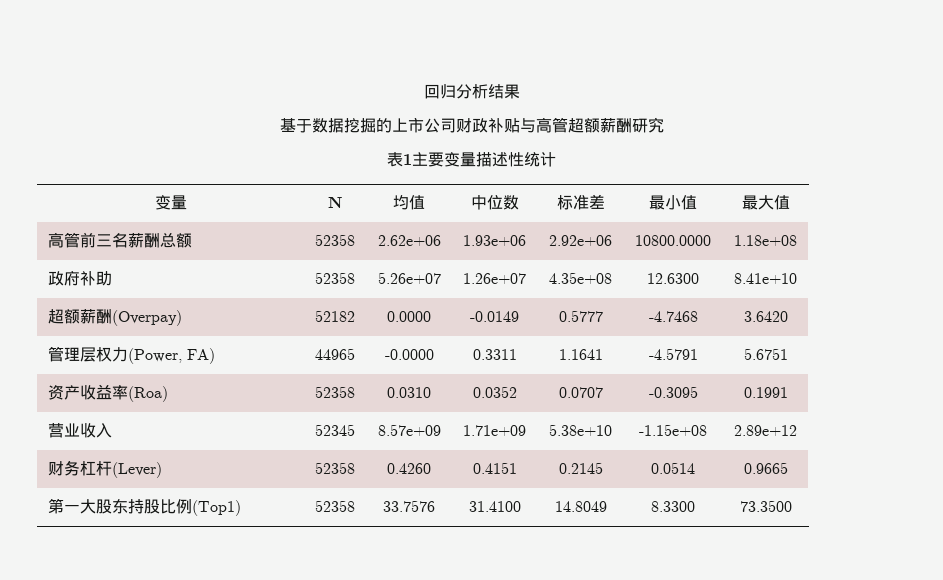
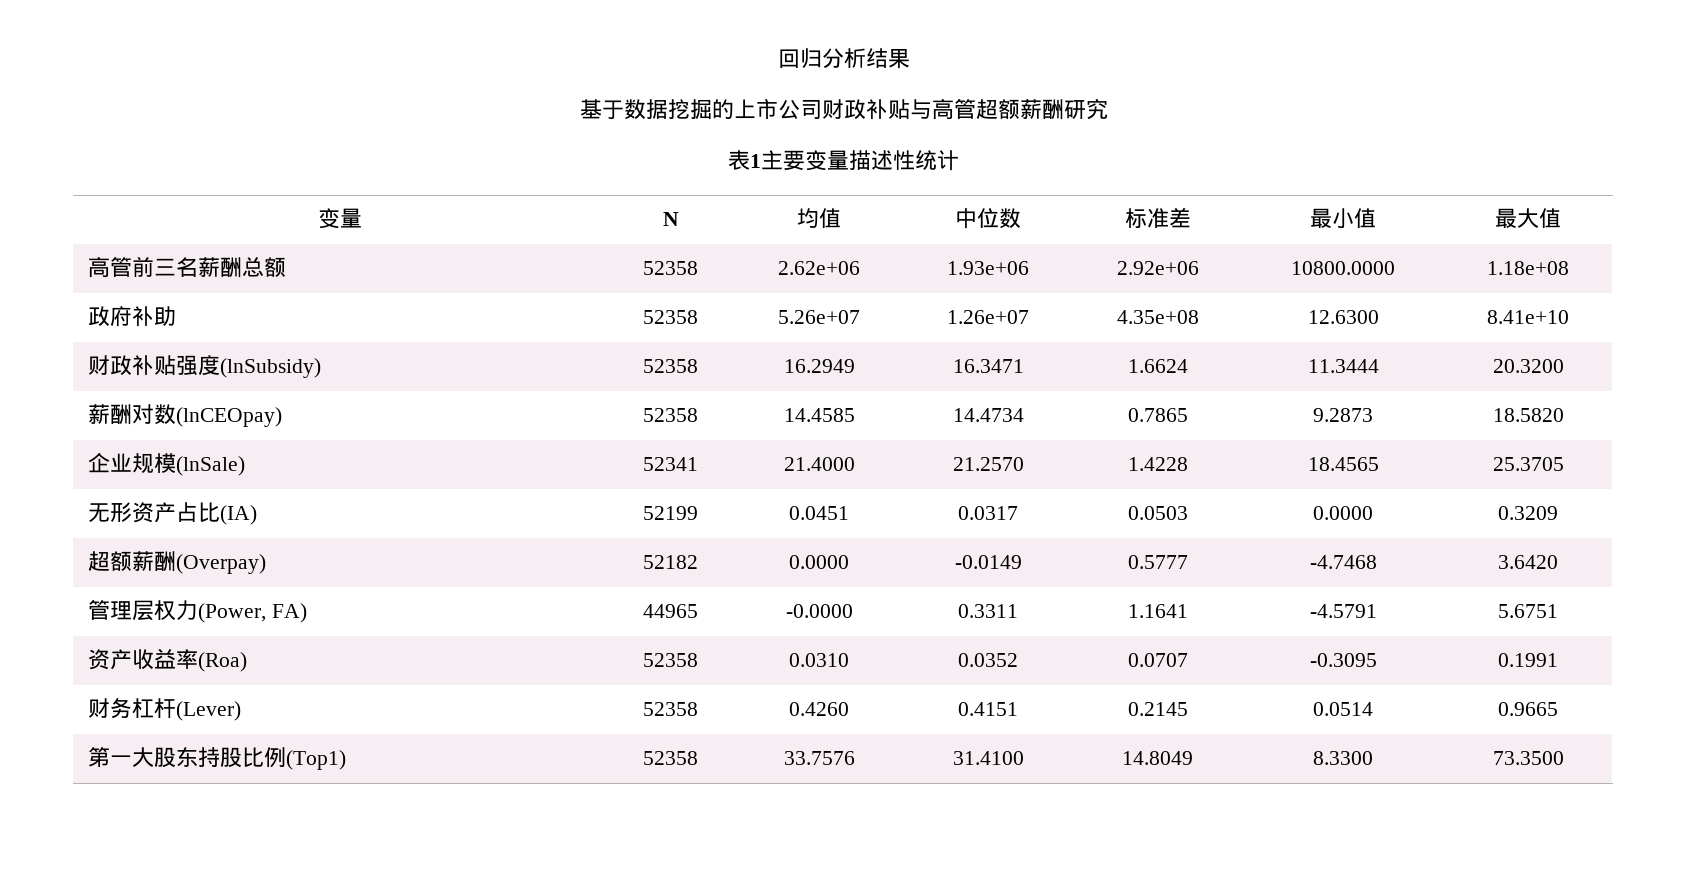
+ 财政补贴强度(lnSubsidy) | 52358 | 16.2949 | 16.3471 | 1.6624 | 11.3444 | 20.3200
+ 薪酬对数(lnCEOpay) | 52358 | 14.4585 | 14.4734 | 0.7865 | 9.2873 | 18.5820
+ 企业规模(lnSale) | 52341 | 21.4000 | 21.2570 | 1.4228 | 18.4565 | 25.3705
+ 无形资产占比(IA) | 52199 | 0.0451 | 0.0317 | 0.0503 | 0.0000 | 0.3209
- 营业收入 | 52345 | 8.57e+09 | 1.71e+09 | 5.38e+10 | -1.15e+08 | 2.89e+12

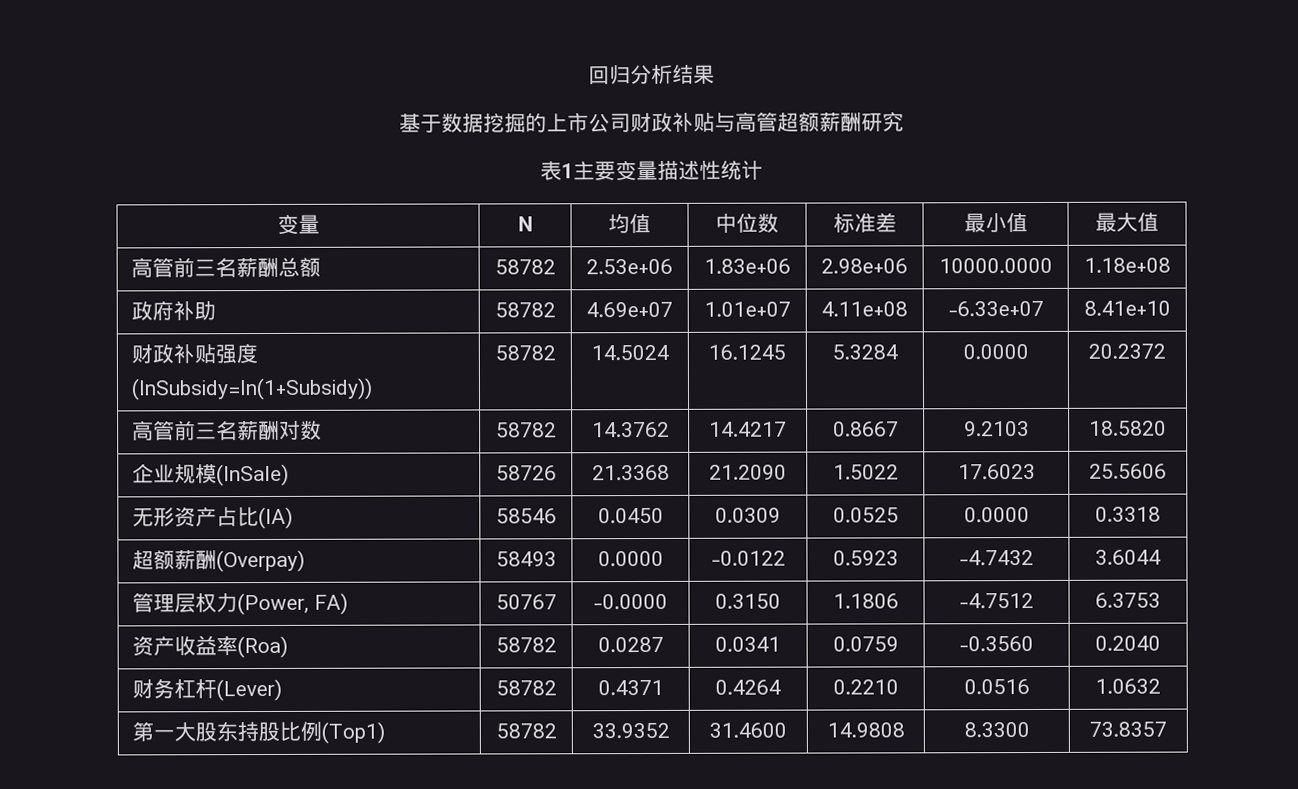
- 高管前三名薪酬总额 | 52358 | 2.62e+06 | 1.93e+06 | 2.92e+06 | 10800.0000 | 1.18e+08
- 政府补助 | 52358 | 5.26e+07 | 1.26e+07 | 4.35e+08 | 12.6300 | 8.41e+10
- 财政补贴强度(lnSubsidy) | 52358 | 16.2949 | 16.3471 | 1.6624 | 11.3444 | 20.3200
- 薪酬对数(lnCEOpay) | 52358 | 14.4585 | 14.4734 | 0.7865 | 9.2873 | 18.5820
- 企业规模(lnSale) | 52341 | 21.4000 | 21.2570 | 1.4228 | 18.4565 | 25.3705
+ 高管前三名薪酬总额 | 58782 | 2.53e+06 | 1.83e+06 | 2.98e+06 | 10000.0000 | 1.18e+08
+ 政府补助 | 58782 | 4.69e+07 | 1.01e+07 | 4.11e+08 | -6.33e+07 | 8.41e+10
+ 财政补贴强度(lnSubsidy=ln(1+Subsidy)) | 58782 | 14.5024 | 16.1245 | 5.3284 | 0.0000 | 20.2372
+ 高管前三名薪酬对数 | 58782 | 14.3762 | 14.4217 | 0.8667 | 9.2103 | 18.5820
+ 企业规模(lnSale) | 58726 | 21.3368 | 21.2090 | 1.5022 | 17.6023 | 25.5606
- 无形资产占比(IA) | 52199 | 0.0451 | 0.0317 | 0.0503 | 0.0000 | 0.3209
+ 无形资产占比(IA) | 58546 | 0.0450 | 0.0309 | 0.0525 | 0.0000 | 0.3318
- 超额薪酬(Overpay) | 52182 | 0.0000 | -0.0149 | 0.5777 | -4.7468 | 3.6420
+ 超额薪酬(Overpay) | 58493 | 0.0000 | -0.0122 | 0.5923 | -4.7432 | 3.6044
- 管理层权力(Power, FA) | 44965 | -0.0000 | 0.3311 | 1.1641 | -4.5791 | 5.6751
+ 管理层权力(Power, FA) | 50767 | -0.0000 | 0.3150 | 1.1806 | -4.7512 | 6.3753
- 资产收益率(Roa) | 52358 | 0.0310 | 0.0352 | 0.0707 | -0.3095 | 0.1991
- 财务杠杆(Lever) | 52358 | 0.4260 | 0.4151 | 0.2145 | 0.0514 | 0.9665
+ 资产收益率(Roa) | 58782 | 0.0287 | 0.0341 | 0.0759 | -0.3560 | 0.2040
+ 财务杠杆(Lever) | 58782 | 0.4371 | 0.4264 | 0.2210 | 0.0516 | 1.0632
- 第一大股东持股比例(Top1) | 52358 | 33.7576 | 31.4100 | 14.8049 | 8.3300 | 73.3500
+ 第一大股东持股比例(Top1) | 58782 | 33.9352 | 31.4600 | 14.9808 | 8.3300 | 73.8357

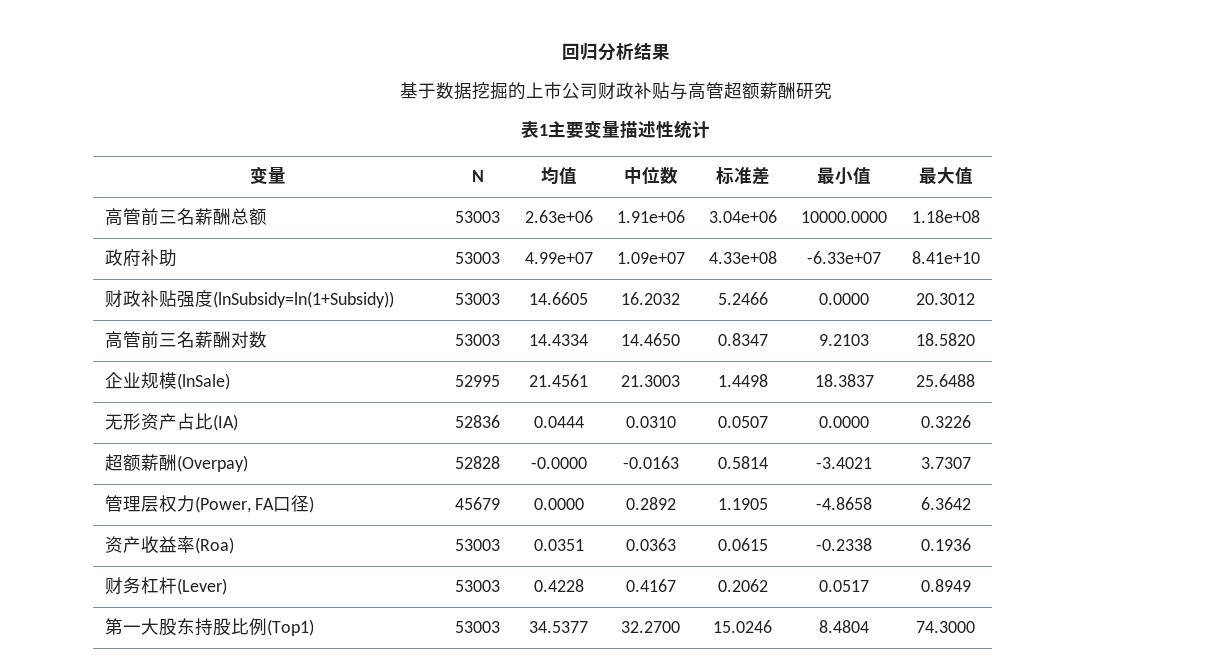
- 高管前三名薪酬总额 | 58782 | 2.53e+06 | 1.83e+06 | 2.98e+06 | 10000.0000 | 1.18e+08
+ 高管前三名薪酬总额 | 53003 | 2.63e+06 | 1.91e+06 | 3.04e+06 | 10000.0000 | 1.18e+08
- 政府补助 | 58782 | 4.69e+07 | 1.01e+07 | 4.11e+08 | -6.33e+07 | 8.41e+10
+ 政府补助 | 53003 | 4.99e+07 | 1.09e+07 | 4.33e+08 | -6.33e+07 | 8.41e+10
- 财政补贴强度(lnSubsidy=ln(1+Subsidy)) | 58782 | 14.5024 | 16.1245 | 5.3284 | 0.0000 | 20.2372
+ 财政补贴强度(lnSubsidy=ln(1+Subsidy)) | 53003 | 14.6605 | 16.2032 | 5.2466 | 0.0000 | 20.3012
- 高管前三名薪酬对数 | 58782 | 14.3762 | 14.4217 | 0.8667 | 9.2103 | 18.5820
+ 高管前三名薪酬对数 | 53003 | 14.4334 | 14.4650 | 0.8347 | 9.2103 | 18.5820
- 企业规模(lnSale) | 58726 | 21.3368 | 21.2090 | 1.5022 | 17.6023 | 25.5606
+ 企业规模(lnSale) | 52995 | 21.4561 | 21.3003 | 1.4498 | 18.3837 | 25.6488
- 无形资产占比(IA) | 58546 | 0.0450 | 0.0309 | 0.0525 | 0.0000 | 0.3318
+ 无形资产占比(IA) | 52836 | 0.0444 | 0.0310 | 0.0507 | 0.0000 | 0.3226
- 超额薪酬(Overpay) | 58493 | 0.0000 | -0.0122 | 0.5923 | -4.7432 | 3.6044
- 管理层权力(Power, FA) | 50767 | -0.0000 | 0.3150 | 1.1806 | -4.7512 | 6.3753
- 资产收益率(Roa) | 58782 | 0.0287 | 0.0341 | 0.0759 | -0.3560 | 0.2040
- 财务杠杆(Lever) | 58782 | 0.4371 | 0.4264 | 0.2210 | 0.0516 | 1.0632
+ 超额薪酬(Overpay) | 52828 | -0.0000 | -0.0163 | 0.5814 | -3.4021 | 3.7307
+ 管理层权力(Power, FA口径) | 45679 | 0.0000 | 0.2892 | 1.1905 | -4.8658 | 6.3642
+ 资产收益率(Roa) | 53003 | 0.0351 | 0.0363 | 0.0615 | -0.2338 | 0.1936
+ 财务杠杆(Lever) | 53003 | 0.4228 | 0.4167 | 0.2062 | 0.0517 | 0.8949
- 第一大股东持股比例(Top1) | 58782 | 33.9352 | 31.4600 | 14.9808 | 8.3300 | 73.8357
+ 第一大股东持股比例(Top1) | 53003 | 34.5377 | 32.2700 | 15.0246 | 8.4804 | 74.3000

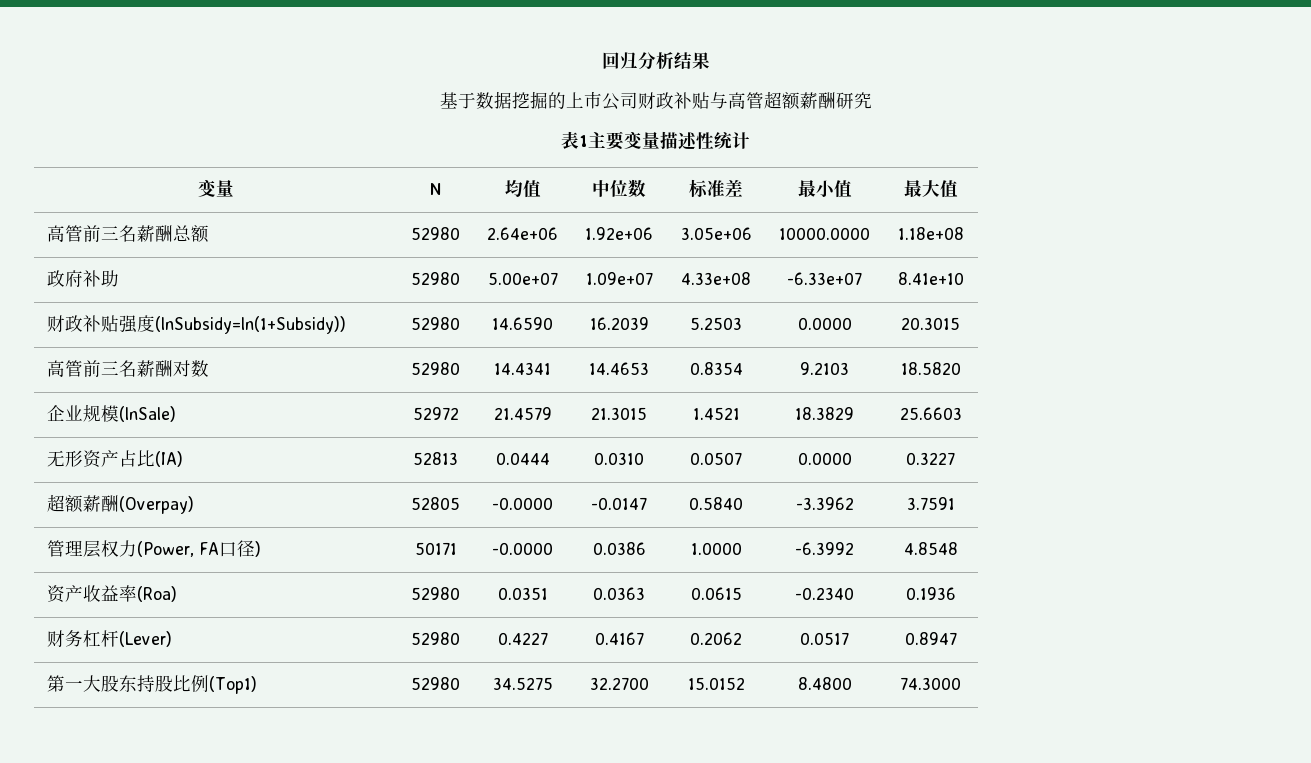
- 高管前三名薪酬总额 | 53003 | 2.63e+06 | 1.91e+06 | 3.04e+06 | 10000.0000 | 1.18e+08
+ 高管前三名薪酬总额 | 52980 | 2.64e+06 | 1.92e+06 | 3.05e+06 | 10000.0000 | 1.18e+08
- 政府补助 | 53003 | 4.99e+07 | 1.09e+07 | 4.33e+08 | -6.33e+07 | 8.41e+10
+ 政府补助 | 52980 | 5.00e+07 | 1.09e+07 | 4.33e+08 | -6.33e+07 | 8.41e+10
- 财政补贴强度(lnSubsidy=ln(1+Subsidy)) | 53003 | 14.6605 | 16.2032 | 5.2466 | 0.0000 | 20.3012
+ 财政补贴强度(lnSubsidy=ln(1+Subsidy)) | 52980 | 14.6590 | 16.2039 | 5.2503 | 0.0000 | 20.3015
- 高管前三名薪酬对数 | 53003 | 14.4334 | 14.4650 | 0.8347 | 9.2103 | 18.5820
+ 高管前三名薪酬对数 | 52980 | 14.4341 | 14.4653 | 0.8354 | 9.2103 | 18.5820
- 企业规模(lnSale) | 52995 | 21.4561 | 21.3003 | 1.4498 | 18.3837 | 25.6488
+ 企业规模(lnSale) | 52972 | 21.4579 | 21.3015 | 1.4521 | 18.3829 | 25.6603
- 无形资产占比(IA) | 52836 | 0.0444 | 0.0310 | 0.0507 | 0.0000 | 0.3226
+ 无形资产占比(IA) | 52813 | 0.0444 | 0.0310 | 0.0507 | 0.0000 | 0.3227
- 超额薪酬(Overpay) | 52828 | -0.0000 | -0.0163 | 0.5814 | -3.4021 | 3.7307
+ 超额薪酬(Overpay) | 52805 | -0.0000 | -0.0147 | 0.5840 | -3.3962 | 3.7591
- 管理层权力(Power, FA口径) | 45679 | 0.0000 | 0.2892 | 1.1905 | -4.8658 | 6.3642
+ 管理层权力(Power, FA口径) | 50171 | -0.0000 | 0.0386 | 1.0000 | -6.3992 | 4.8548
- 资产收益率(Roa) | 53003 | 0.0351 | 0.0363 | 0.0615 | -0.2338 | 0.1936
+ 资产收益率(Roa) | 52980 | 0.0351 | 0.0363 | 0.0615 | -0.2340 | 0.1936
- 财务杠杆(Lever) | 53003 | 0.4228 | 0.4167 | 0.2062 | 0.0517 | 0.8949
+ 财务杠杆(Lever) | 52980 | 0.4227 | 0.4167 | 0.2062 | 0.0517 | 0.8947
- 第一大股东持股比例(Top1) | 53003 | 34.5377 | 32.2700 | 15.0246 | 8.4804 | 74.3000
+ 第一大股东持股比例(Top1) | 52980 | 34.5275 | 32.2700 | 15.0152 | 8.4800 | 74.3000

